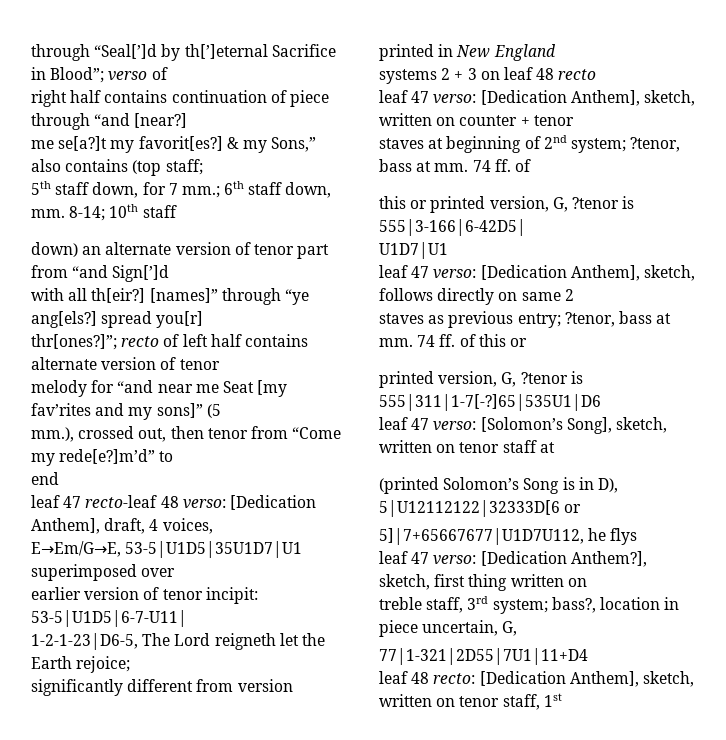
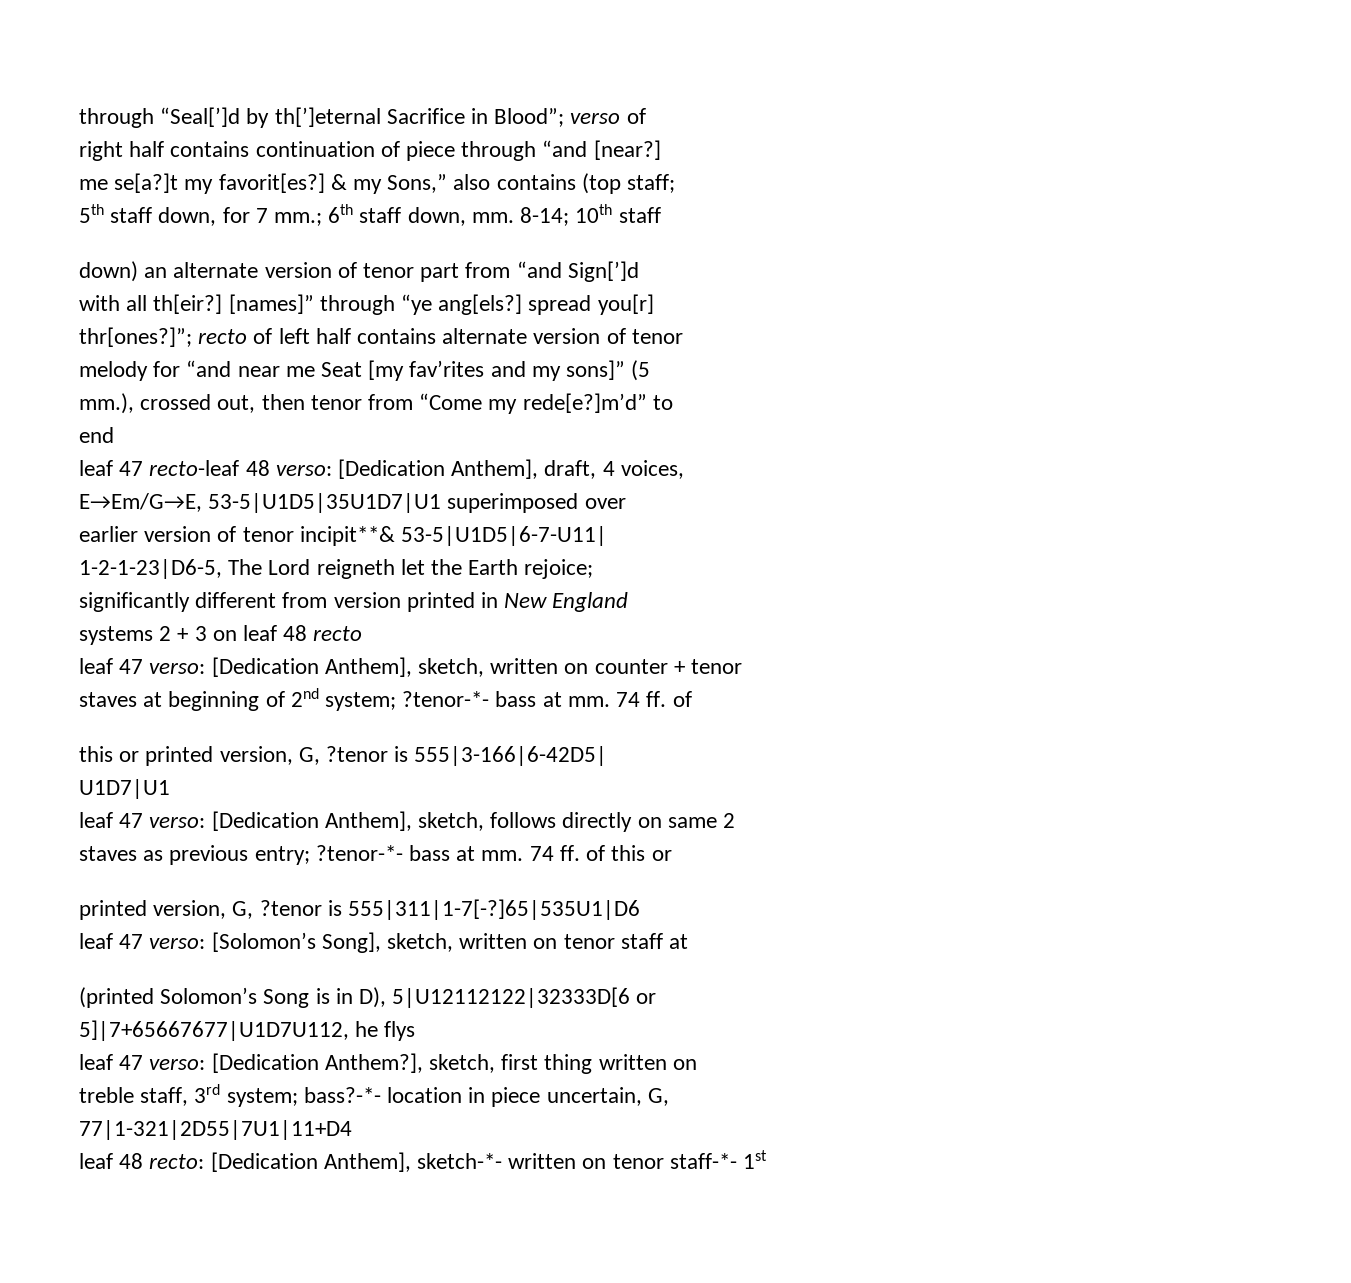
- earlier version of tenor incipit: 53-5|U1D5|6-7-U11|
+ earlier version of tenor incipit**& 53-5|U1D5|6-7-U11|
- staves at beginning of 2nd system; ?tenor, bass at mm.
+ staves at beginning of 2nd system; ?tenor-*- bass at mm.
- staves as previous entry; ?tenor, bass at mm.
+ staves as previous entry; ?tenor-*- bass at mm.
- treble staff, 3rd system; bass?, location in piece uncertain, G,
+ treble staff, 3rd system; bass?-*- location in piece uncertain, G,
- leaf 48 recto: [Dedication Anthem], sketch, written on tenor staff, 1st
+ leaf 48 recto: [Dedication Anthem], sketch-*- written on tenor staff-*- 1st

